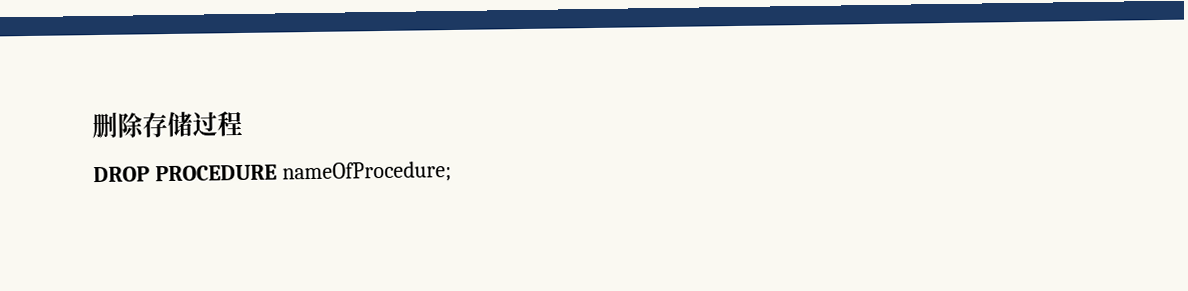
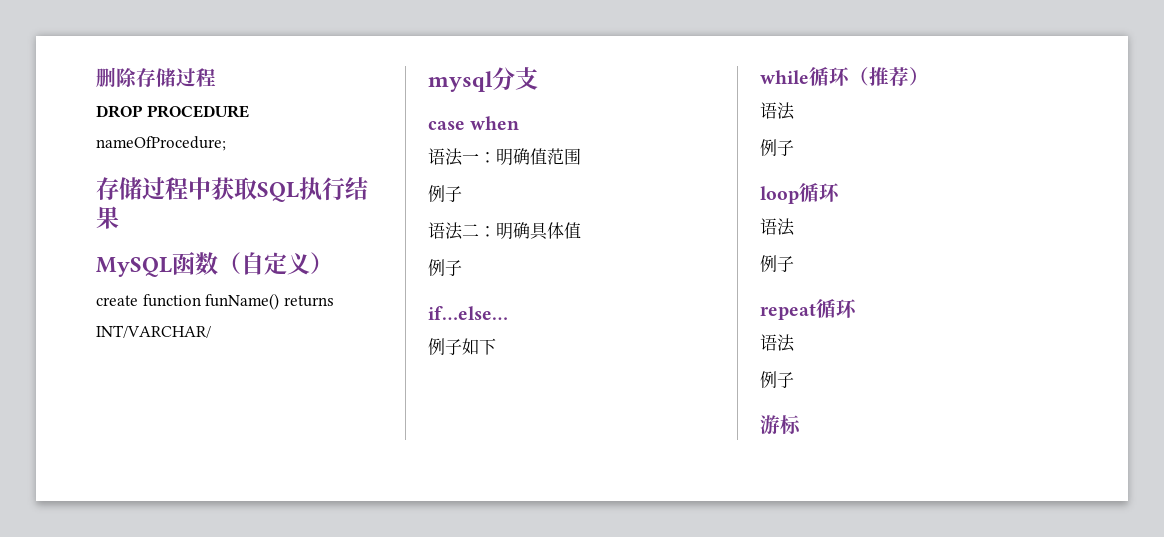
+ 存储过程中获取SQL执行结果
+ MySQL函数（自定义）
+ create function funName() returns INT/VARCHAR/
+ mysql分支
+ case when
+ 语法一：明确值范围
+ 例子
+ 语法二：明确具体值
+ 例子
+ if…else…
+ 例子如下
+ while循环（推荐）
+ 语法
+ 例子
+ loop循环
+ 语法
+ 例子
+ repeat循环
+ 语法
+ 例子
+ 游标

